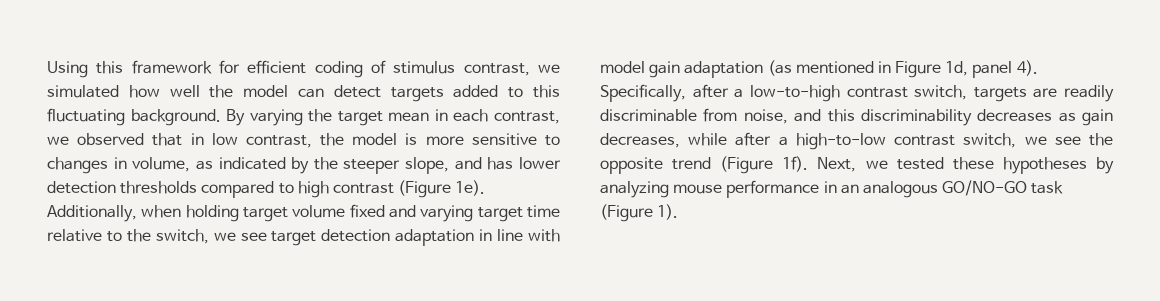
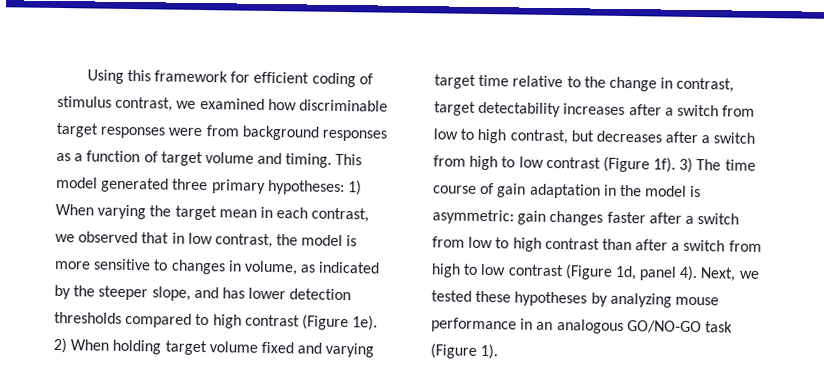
- Using this framework for efficient coding of stimulus contrast, we simulated how well the model can detect targets added to this fluctuating background. By varying the target mean in each contrast, we observed that in low contrast, the model is more sensitive to changes in volume, as indicated by the steeper slope, and has lower detection thresholds compared to high contrast (Figure 1e).
+ Using this framework for efficient coding of stimulus contrast, we examined how discriminable target responses were from background responses as a function of target volume and timing. This model generated three primary hypotheses: 1) When varying the target mean in each contrast, we observed that in low contrast, the model is more sensitive to changes in volume, as indicated by the steeper slope, and has lower detection thresholds compared to high contrast (Figure 1e).
- Additionally, when holding target volume fixed and varying target time relative to the switch, we see target detection adaptation in line with model gain adaptation (as mentioned in Figure 1d, panel 4). Specifically, after a low-to-high contrast switch, targets are readily discriminable from noise, and this discriminability decreases as gain decreases, while after a high-to-low contrast switch, we see the opposite trend (Figure 1f).
+ 2) When holding target volume fixed and varying target time relative to the change in contrast, target detectability increases after a switch from low to high contrast, but decreases after a switch from high to low contrast (Figure 1f). 3) The time course of gain adaptation in the model is asymmetric: gain changes faster after a switch from low to high contrast than after a switch from high to low contrast (Figure 1d, panel 4).

